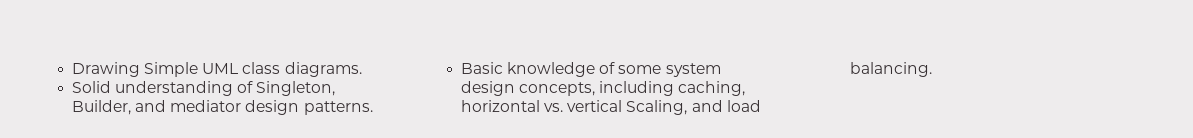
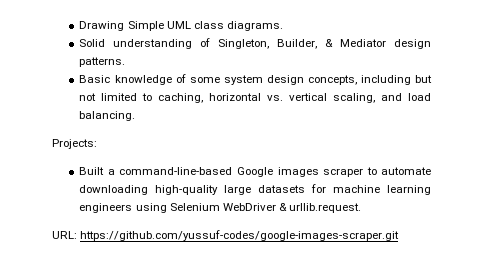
- Solid understanding of Singleton, Builder, and mediator design patterns.
+ Solid understanding of Singleton, Builder, & Mediator design patterns.
- Basic knowledge of some system design concepts, including caching, horizontal vs. vertical Scaling, and load balancing.
+ Basic knowledge of some system design concepts, including but not limited to caching, horizontal vs. vertical scaling, and load balancing.
+ Projects:
+ Built a command-line-based Google images scraper to automate downloading high-quality large datasets for machine learning engineers using Selenium WebDriver & urllib.request.
+ URL: https://github.com/yussuf-codes/google-images-scraper.git

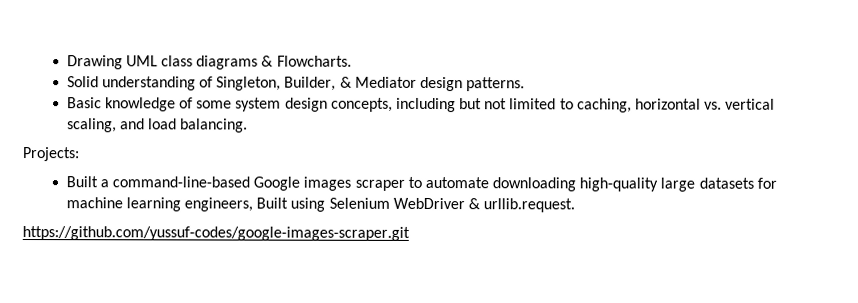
- Drawing Simple UML class diagrams.
+ Drawing UML class diagrams & Flowcharts.
- Built a command-line-based Google images scraper to automate downloading high-quality large datasets for machine learning engineers using Selenium WebDriver & urllib.request.
+ Built a command-line-based Google images scraper to automate downloading high-quality large datasets for machine learning engineers, Built using Selenium WebDriver & urllib.request.
- URL: https://github.com/yussuf-codes/google-images-scraper.git
+ https://github.com/yussuf-codes/google-images-scraper.git

